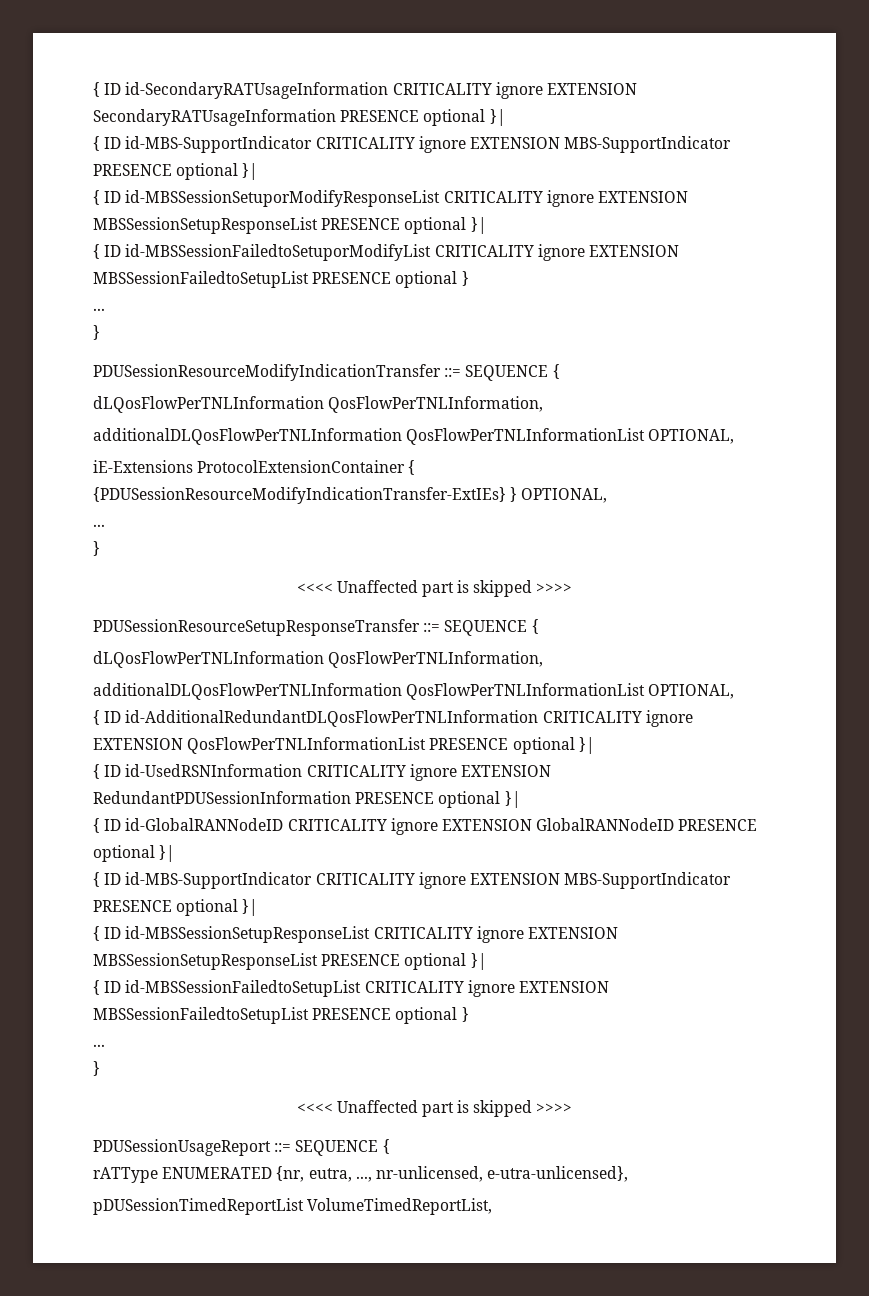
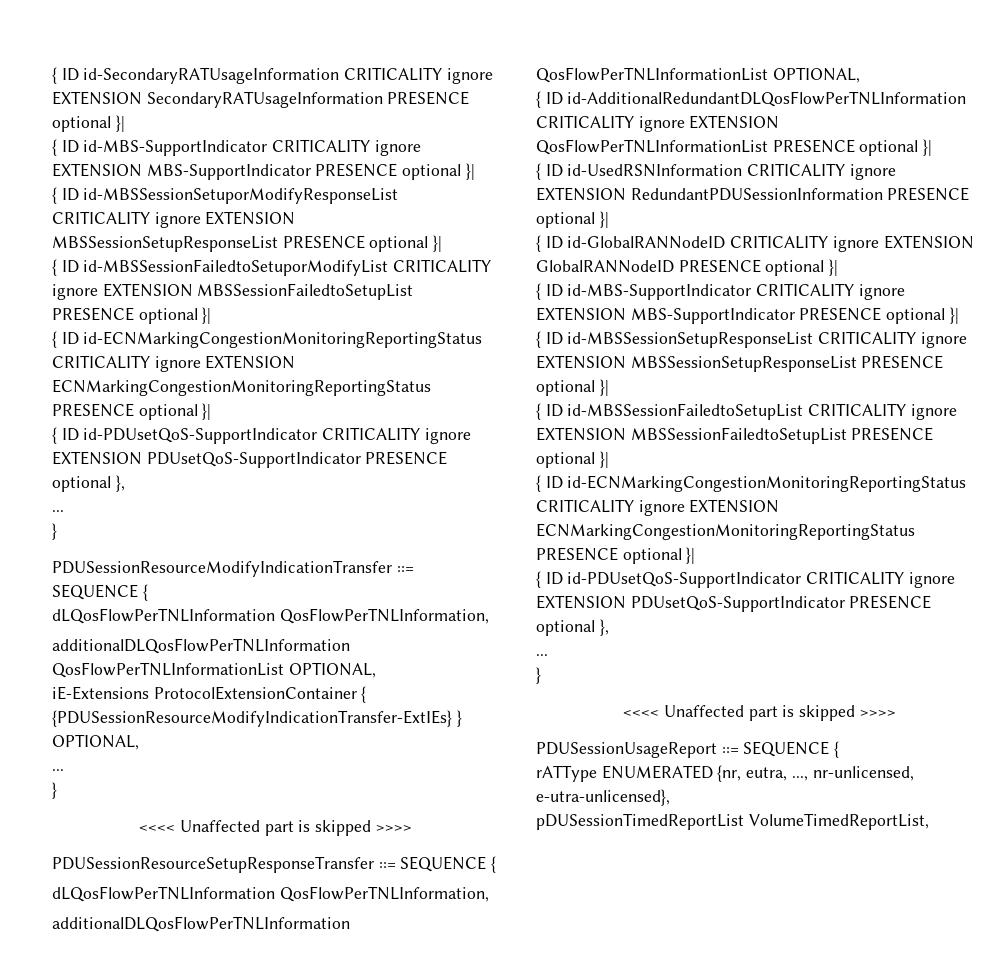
- { ID id-MBSSessionFailedtoSetuporModifyList CRITICALITY ignore EXTENSION MBSSessionFailedtoSetupList PRESENCE optional }
+ { ID id-MBSSessionFailedtoSetuporModifyList CRITICALITY ignore EXTENSION MBSSessionFailedtoSetupList PRESENCE optional }|
+ { ID id-ECNMarkingCongestionMonitoringReportingStatus CRITICALITY ignore EXTENSION ECNMarkingCongestionMonitoringReportingStatus PRESENCE optional }|
+ { ID id-PDUsetQoS-SupportIndicator CRITICALITY ignore EXTENSION PDUsetQoS-SupportIndicator PRESENCE optional },
- { ID id-MBSSessionFailedtoSetupList CRITICALITY ignore EXTENSION MBSSessionFailedtoSetupList PRESENCE optional }
+ { ID id-MBSSessionFailedtoSetupList CRITICALITY ignore EXTENSION MBSSessionFailedtoSetupList PRESENCE optional }|
+ { ID id-ECNMarkingCongestionMonitoringReportingStatus CRITICALITY ignore EXTENSION ECNMarkingCongestionMonitoringReportingStatus PRESENCE optional }|
+ { ID id-PDUsetQoS-SupportIndicator CRITICALITY ignore EXTENSION PDUsetQoS-SupportIndicator PRESENCE optional },

